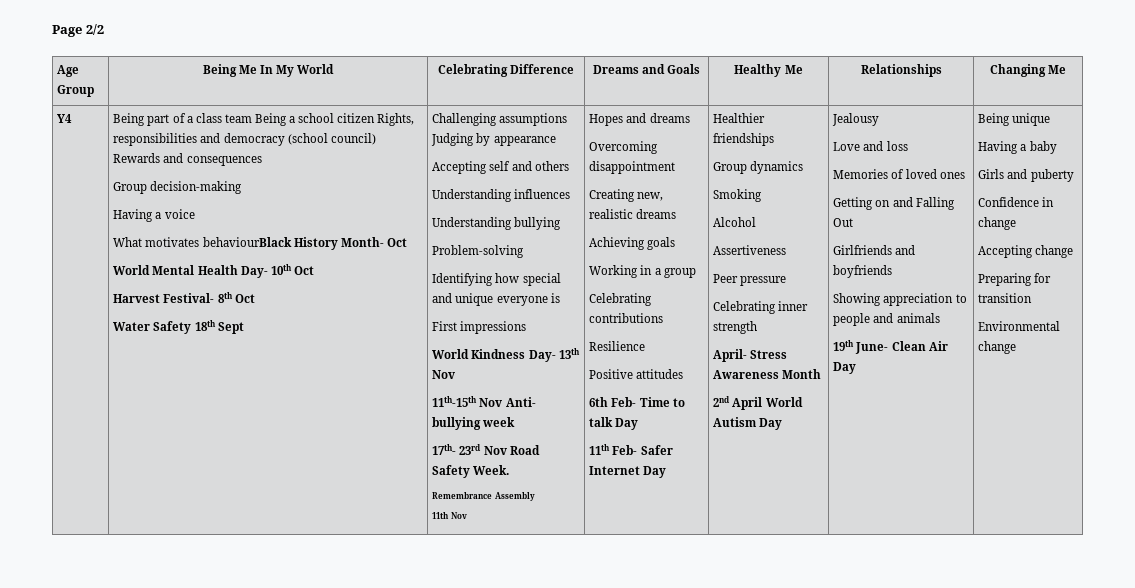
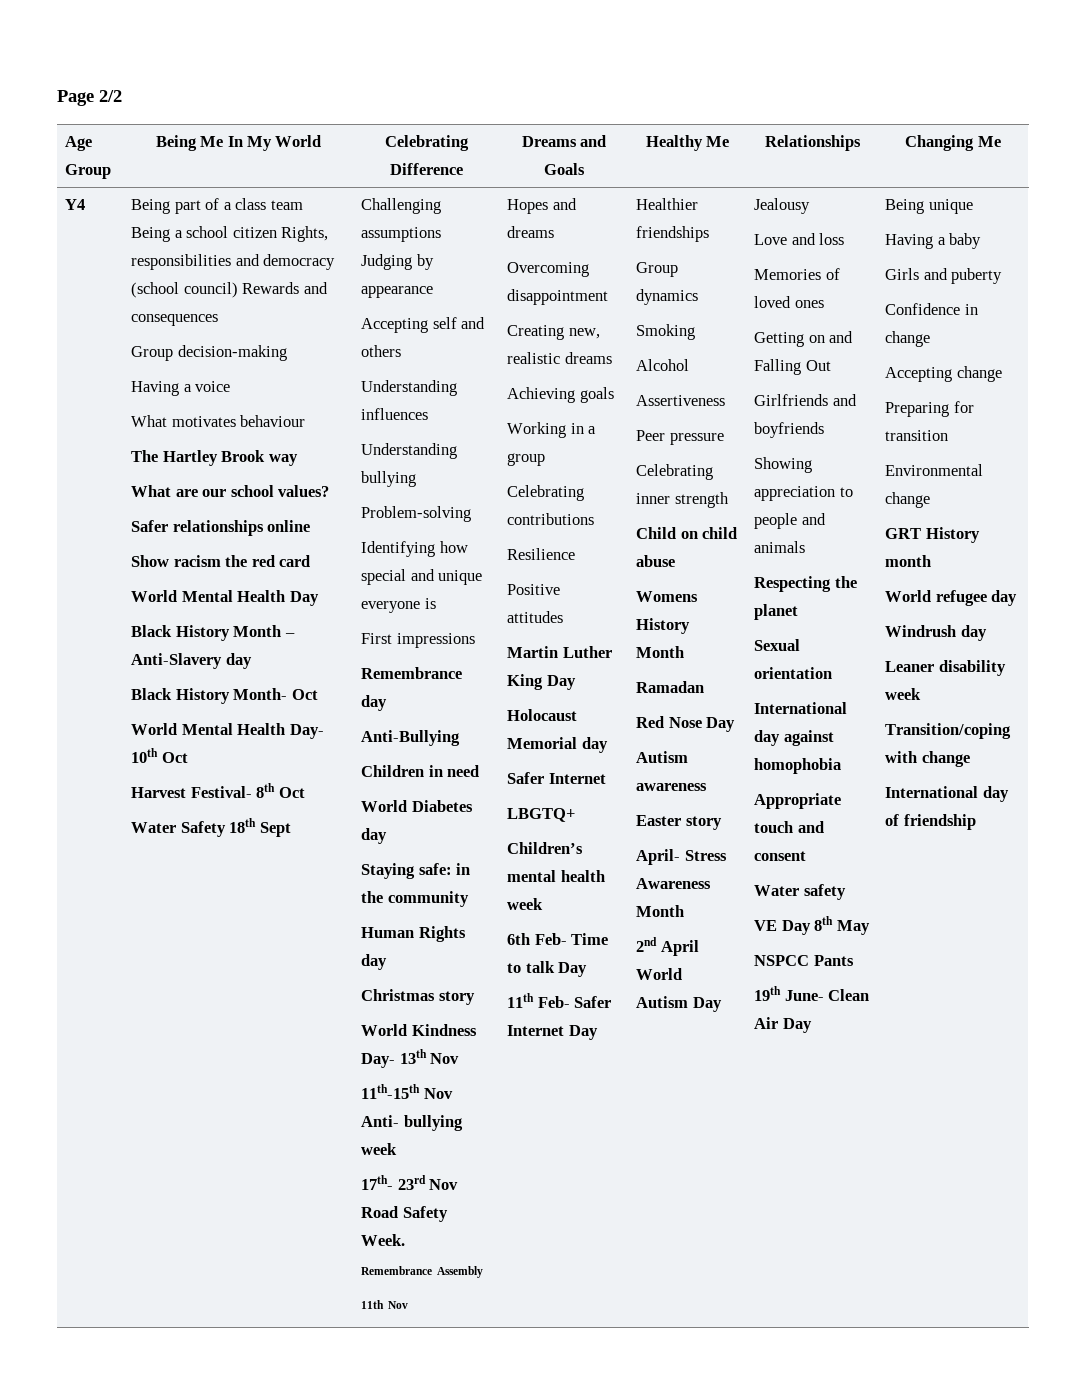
- What motivates behaviourBlack History Month- Oct
+ What motivates behaviour
+ The Hartley Brook way
+ What are our school values?
+ Safer relationships online
+ Show racism the red card
+ World Mental Health Day
+ Black History Month – Anti-Slavery day
+ Black History Month- Oct
+ Remembrance day
+ Anti-Bullying
+ Children in need
+ World Diabetes day
+ Staying safe: in the community
+ Human Rights day
+ Christmas story
+ Martin Luther King Day
+ Holocaust Memorial day
+ Safer Internet
+ LBGTQ+
+ Children’s mental health week
+ Child on child abuse
+ Womens History Month
+ Ramadan
+ Red Nose Day
+ Autism awareness
+ Easter story
+ Respecting the planet
+ Sexual orientation
+ International day against homophobia
+ Appropriate touch and consent
+ Water safety
+ VE Day 8th May
+ NSPCC Pants
+ GRT History month
+ World refugee day
+ Windrush day
+ Leaner disability week
+ Transition/coping with change
+ International day of friendship

